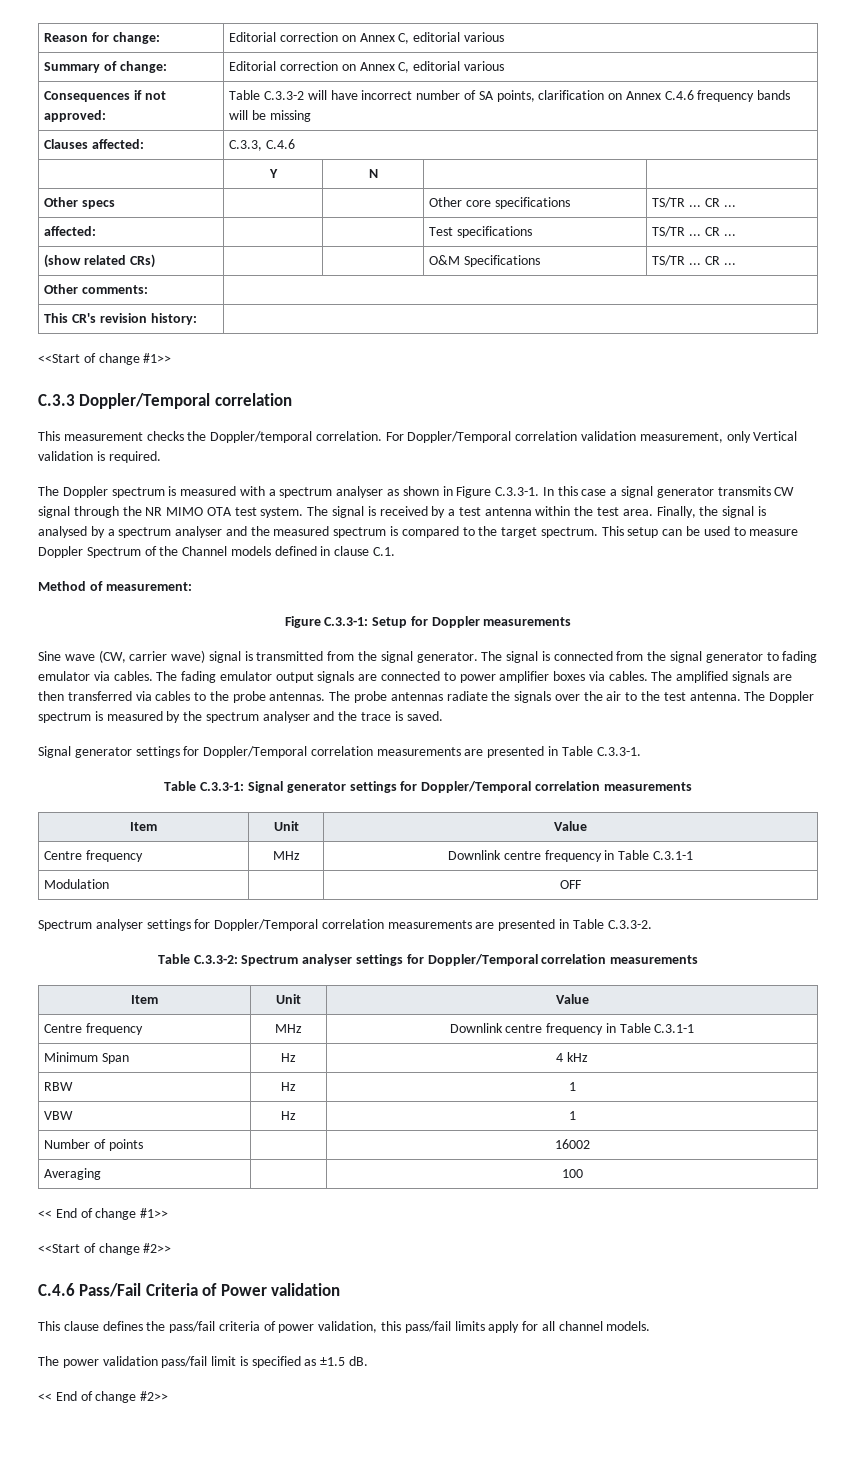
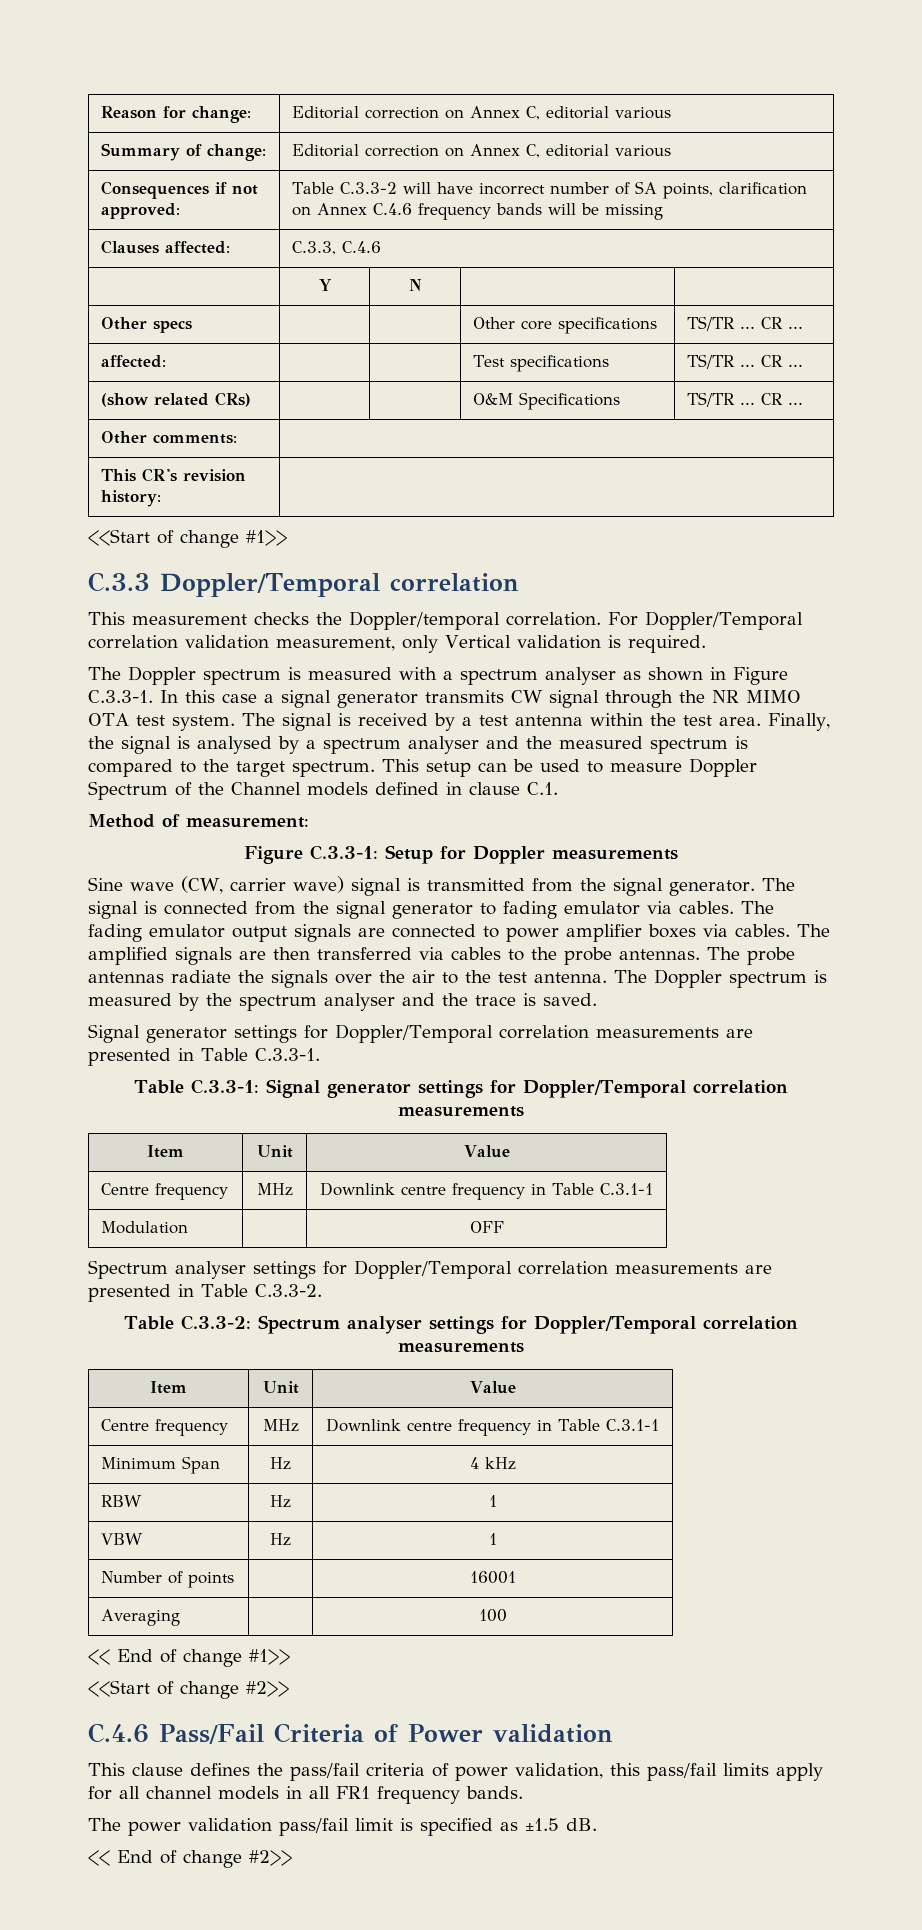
- Number of points | | 16002
+ Number of points | | 16001
- This clause defines the pass/fail criteria of power validation, this pass/fail limits apply for all channel models.
+ This clause defines the pass/fail criteria of power validation, this pass/fail limits apply for all channel models in all FR1 frequency bands.

